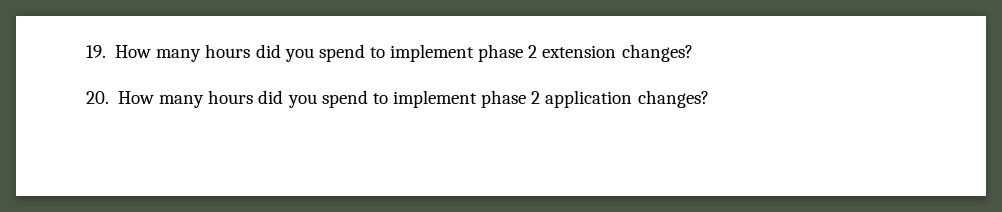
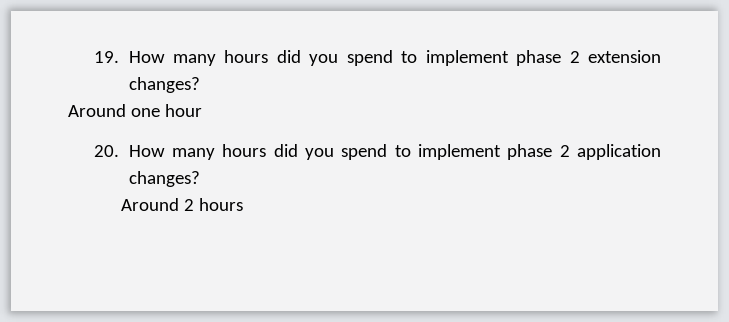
+ Around one hour
+ Around 2 hours

